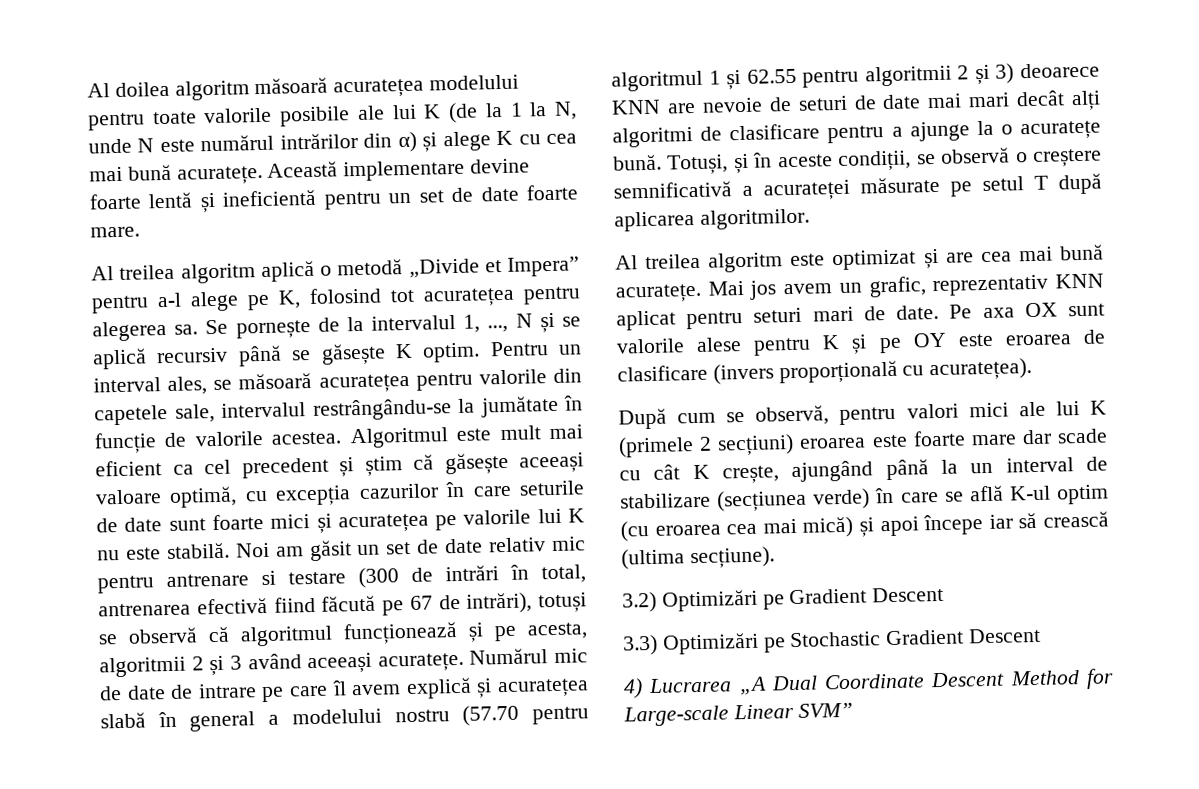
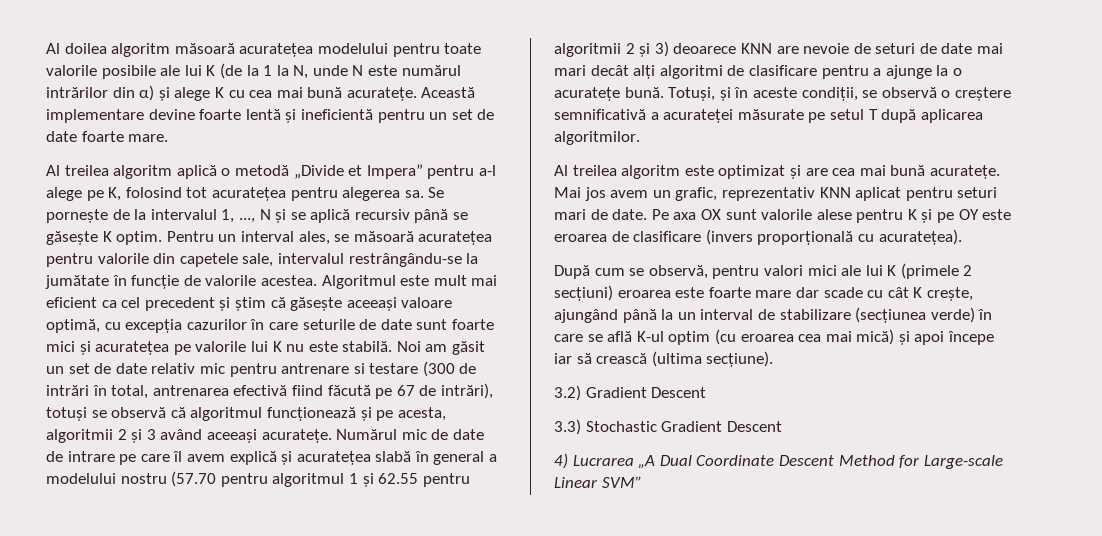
- 3.2) Optimizări pe Gradient Descent
+ 3.2) Gradient Descent
- 3.3) Optimizări pe Stochastic Gradient Descent
+ 3.3) Stochastic Gradient Descent

